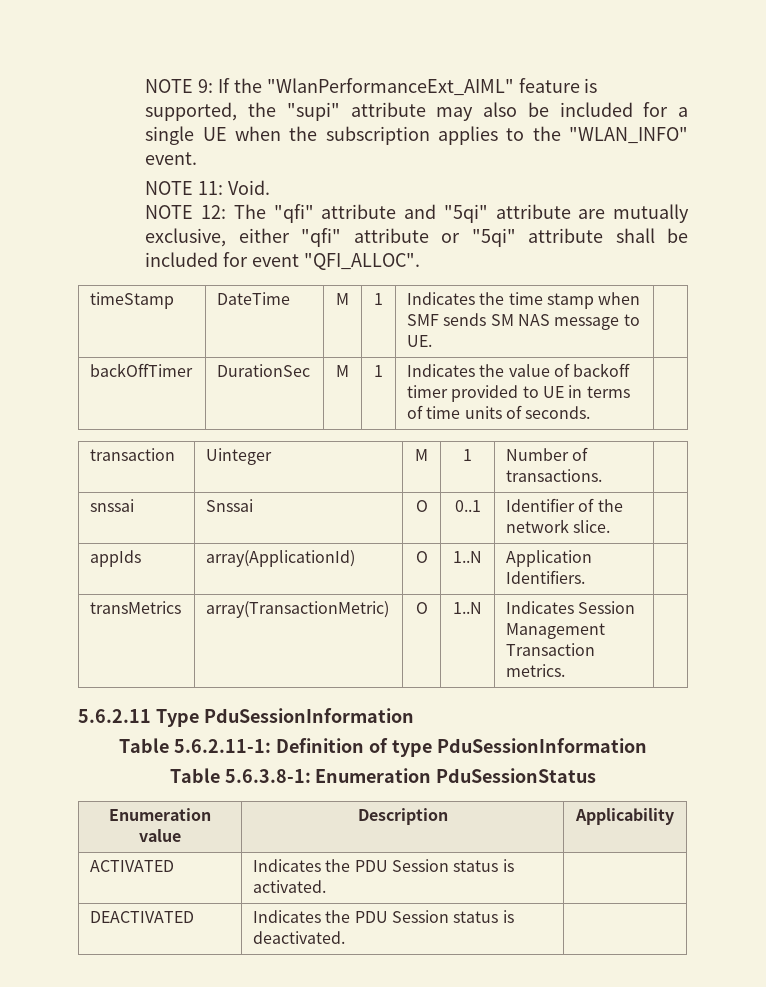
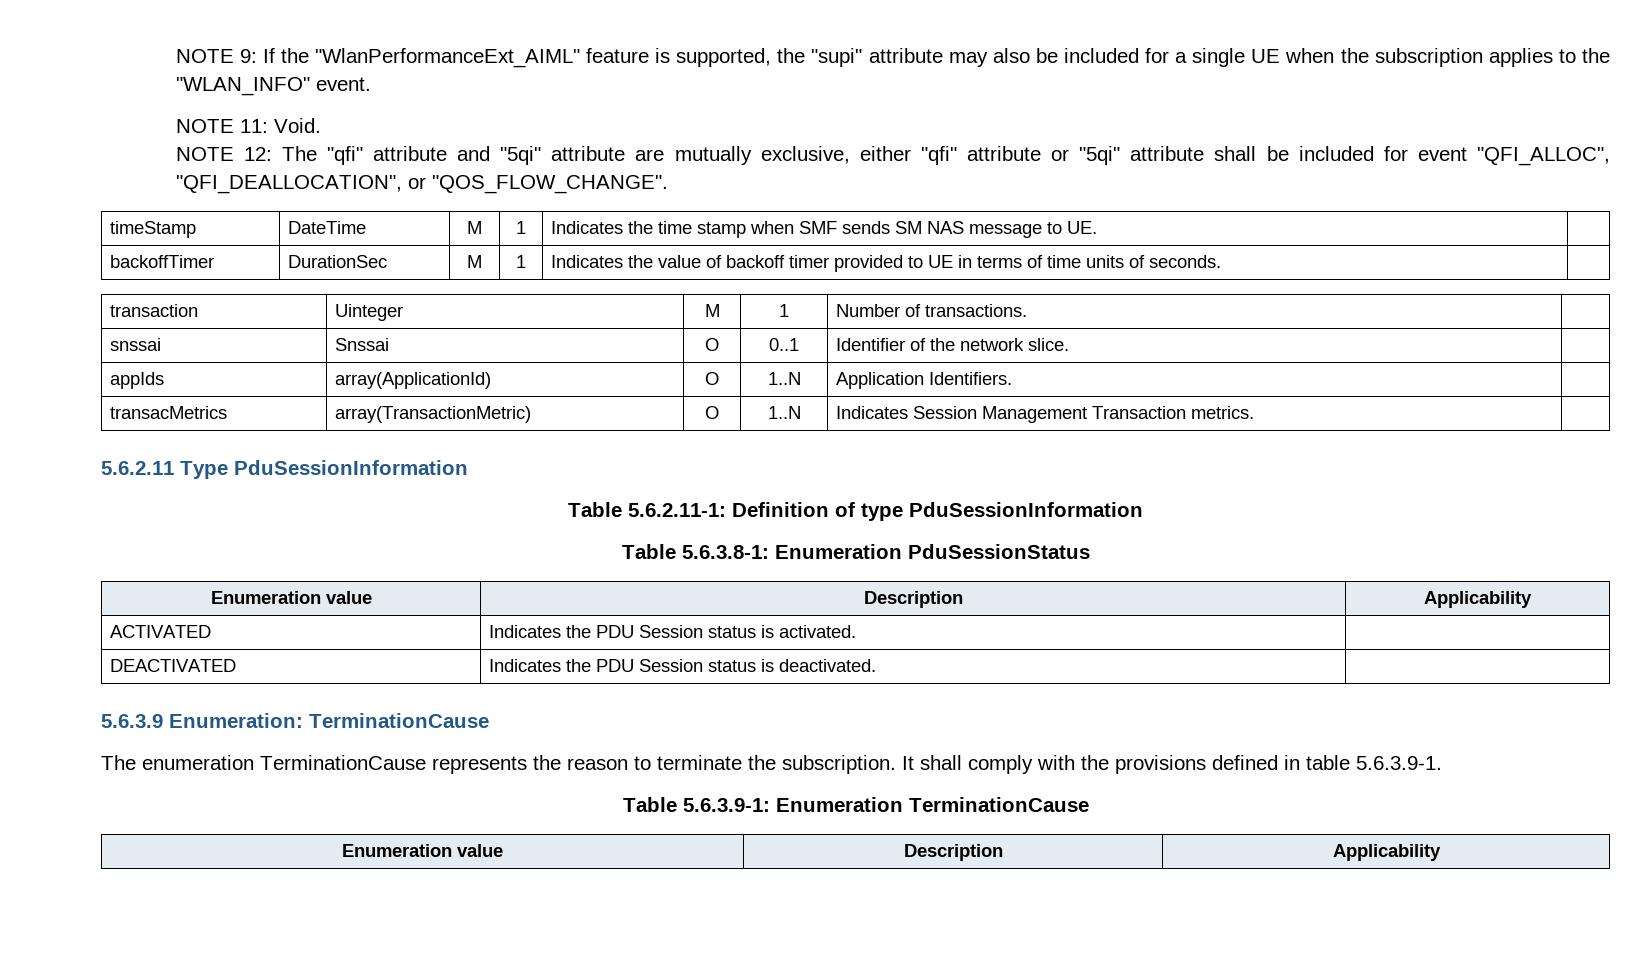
- NOTE 12: The "qfi" attribute and "5qi" attribute are mutually exclusive, either "qfi" attribute or "5qi" attribute shall be included for event "QFI_ALLOC".
+ NOTE 12: The "qfi" attribute and "5qi" attribute are mutually exclusive, either "qfi" attribute or "5qi" attribute shall be included for event "QFI_ALLOC", "QFI_DEALLOCATION", or "QOS_FLOW_CHANGE".
- backOffTimer | DurationSec | M | 1 | Indicates the value of backoff timer provided to UE in terms of time units of seconds. |
+ backoffTimer | DurationSec | M | 1 | Indicates the value of backoff timer provided to UE in terms of time units of seconds. |
- transMetrics | array(TransactionMetric) | O | 1..N | Indicates Session Management Transaction metrics. |
+ transacMetrics | array(TransactionMetric) | O | 1..N | Indicates Session Management Transaction metrics. |
+ 5.6.3.9 Enumeration: TerminationCause
+ The enumeration TerminationCause represents the reason to terminate the subscription. It shall comply with the provisions defined in table 5.6.3.9-1.
+ Table 5.6.3.9-1: Enumeration TerminationCause
+ Enumeration value | Description | Applicability

